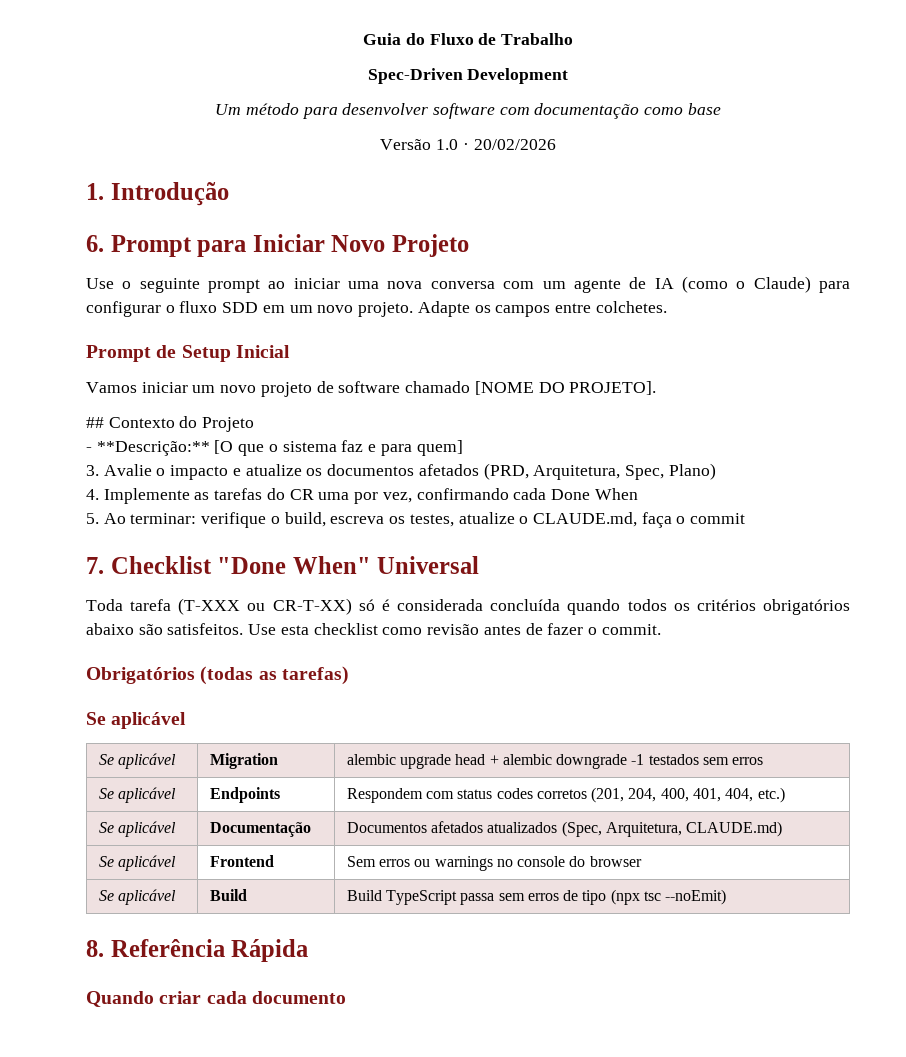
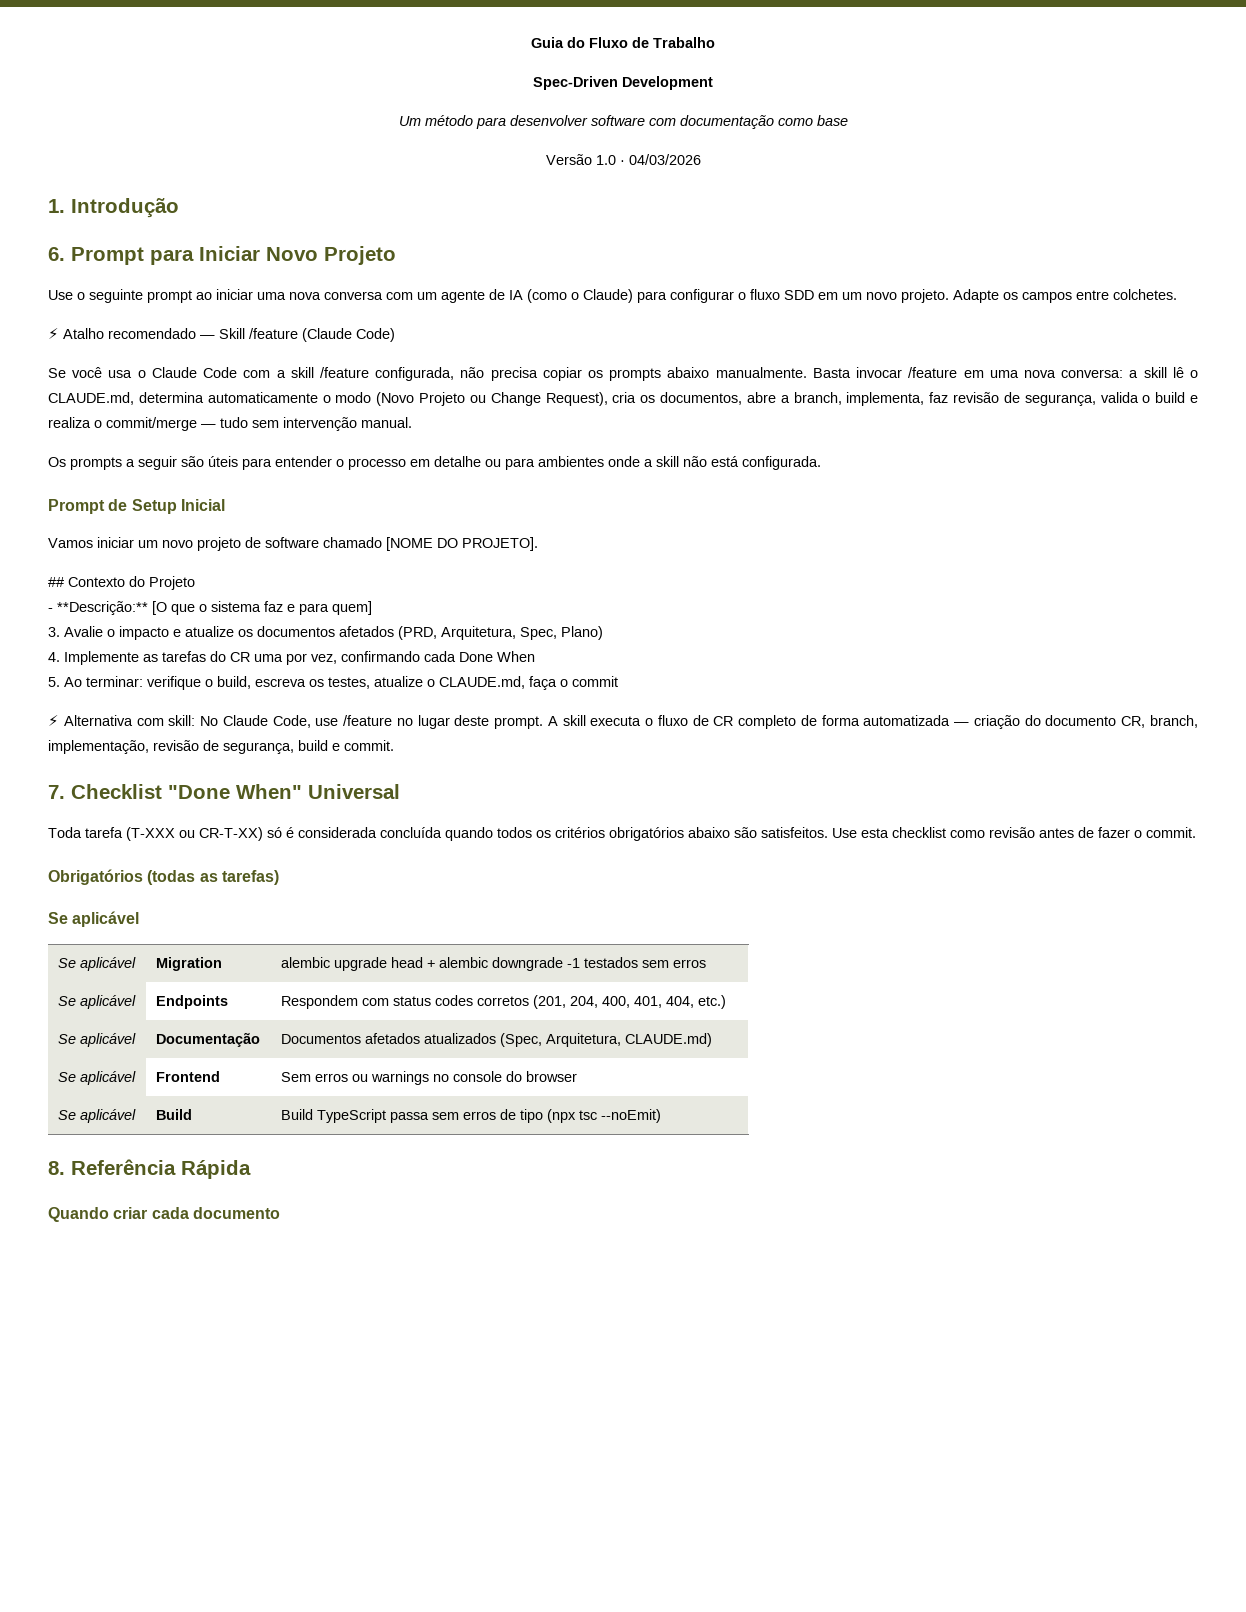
- Versão 1.0 · 20/02/2026
+ Versão 1.0 · 04/03/2026
+ ⚡ Atalho recomendado — Skill /feature (Claude Code)
+ Se você usa o Claude Code com a skill /feature configurada, não precisa copiar os prompts abaixo manualmente. Basta invocar /feature em uma nova conversa: a skill lê o CLAUDE.md, determina automaticamente o modo (Novo Projeto ou Change Request), cria os documentos, abre a branch, implementa, faz revisão de segurança, valida o build e realiza o commit/merge — tudo sem intervenção manual.
+ Os prompts a seguir são úteis para entender o processo em detalhe ou para ambientes onde a skill não está configurada.
+ ⚡ Alternativa com skill: No Claude Code, use /feature no lugar deste prompt. A skill executa o fluxo de CR completo de forma automatizada — criação do documento CR, branch, implementação, revisão de segurança, build e commit.

